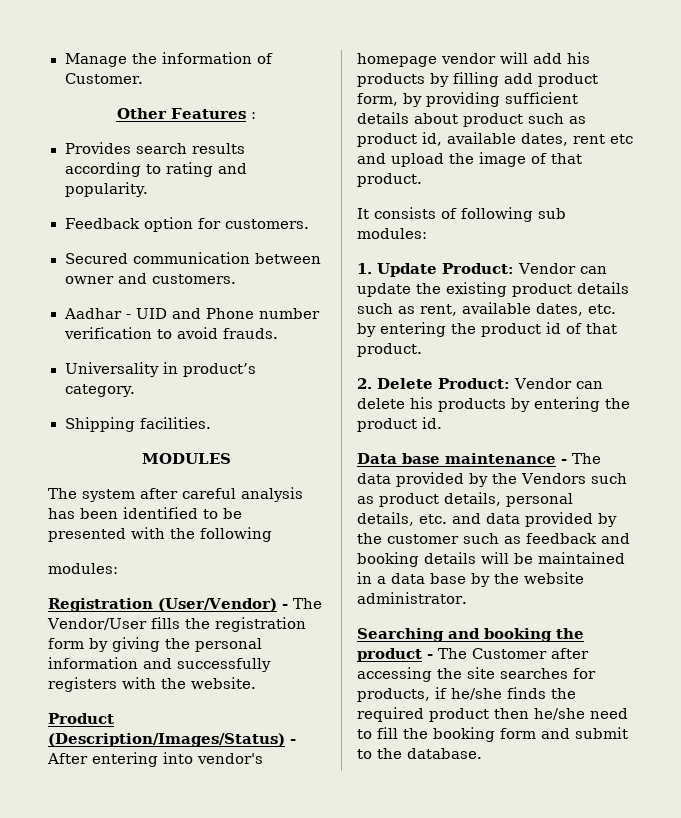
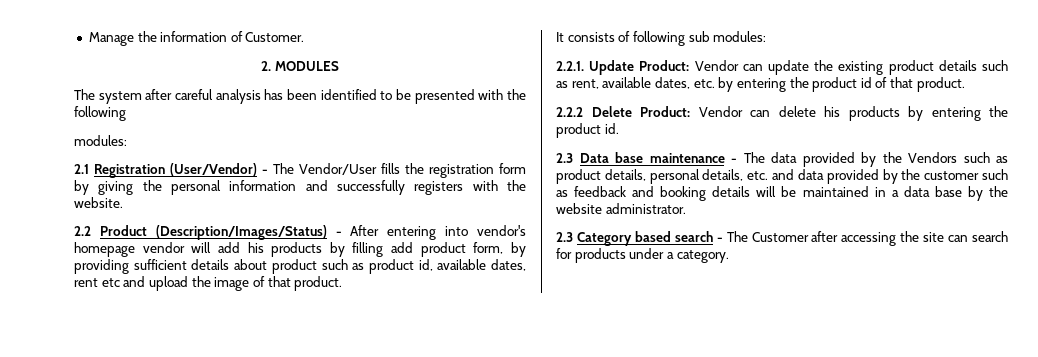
- Other Features :
- Provides search results according to rating and popularity.
- Feedback option for customers.
- Secured communication between owner and customers.
- Aadhar - UID and Phone number verification to avoid frauds.
- Universality in product’s category.
- Shipping facilities.
- MODULES
+ 2. MODULES
- Registration (User/Vendor) - The Vendor/User fills the registration form by giving the personal information and successfully registers with the website.
+ 2.1 Registration (User/Vendor) - The Vendor/User fills the registration form by giving the personal information and successfully registers with the website.
- Product (Description/Images/Status) - After entering into vendor's homepage vendor will add his products by filling add product form, by providing sufficient details about product such as product id, available dates, rent etc and upload the image of that product.
+ 2.2 Product (Description/Images/Status) - After entering into vendor's homepage vendor will add his products by filling add product form, by providing sufficient details about product such as product id, available dates, rent etc and upload the image of that product.
- 1. Update Product: Vendor can update the existing product details such as rent, available dates, etc. by entering the product id of that product.
+ 2.2.1. Update Product: Vendor can update the existing product details such as rent, available dates, etc. by entering the product id of that product.
- 2. Delete Product: Vendor can delete his products by entering the product id.
+ 2.2.2 Delete Product: Vendor can delete his products by entering the product id.
- Data base maintenance - The data provided by the Vendors such as product details, personal details, etc. and data provided by the customer such as feedback and booking details will be maintained in a data base by the website administrator.
+ 2.3 Data base maintenance - The data provided by the Vendors such as product details, personal details, etc. and data provided by the customer such as feedback and booking details will be maintained in a data base by the website administrator.
- Searching and booking the product - The Customer after accessing the site searches for products, if he/she finds the required product then he/she need to fill the booking form and submit to the database.
+ 2.3 Category based search - The Customer after accessing the site can search for products under a category.

